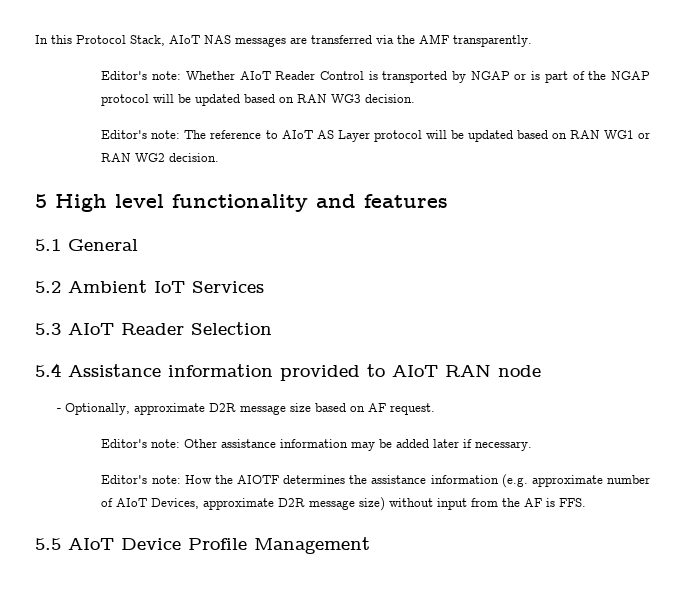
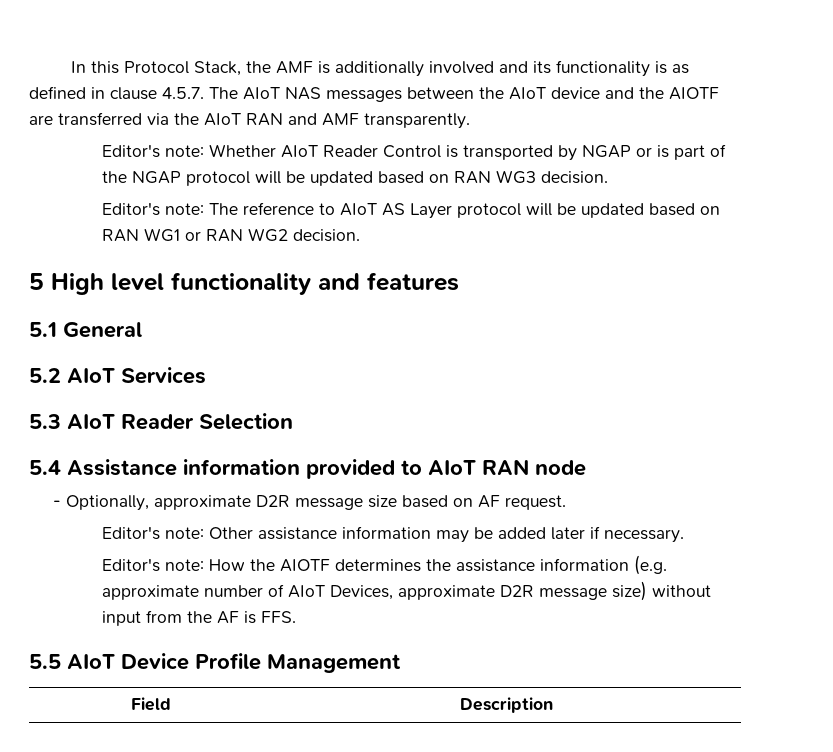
- In this Protocol Stack, AIoT NAS messages are transferred via the AMF transparently.
+ In this Protocol Stack, the AMF is additionally involved and its functionality is as defined in clause 4.5.7. The AIoT NAS messages between the AIoT device and the AIOTF are transferred via the AIoT RAN and AMF transparently.
- 5.2 Ambient IoT Services
+ 5.2 AIoT Services
+ Field | Description

